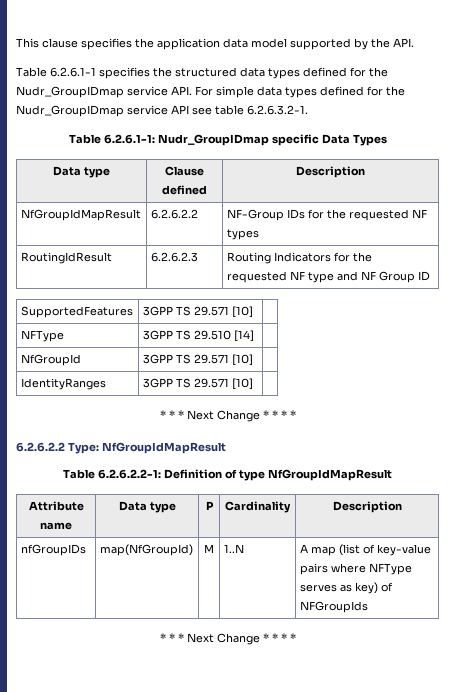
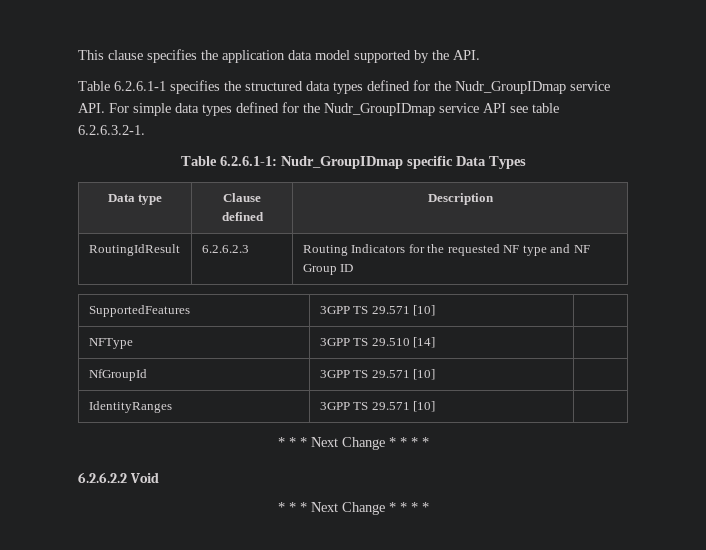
- NfGroupIdMapResult | 6.2.6.2.2 | NF-Group IDs for the requested NF types
- 6.2.6.2.2 Type: NfGroupIdMapResult
- Table 6.2.6.2.2-1: Definition of type NfGroupIdMapResult
- Attribute name | Data type | P | Cardinality | Description
- nfGroupIDs | map(NfGroupId) | M | 1..N | A map (list of key-value pairs where NFType serves as key) of NFGroupIds
+ 6.2.6.2.2 Void

